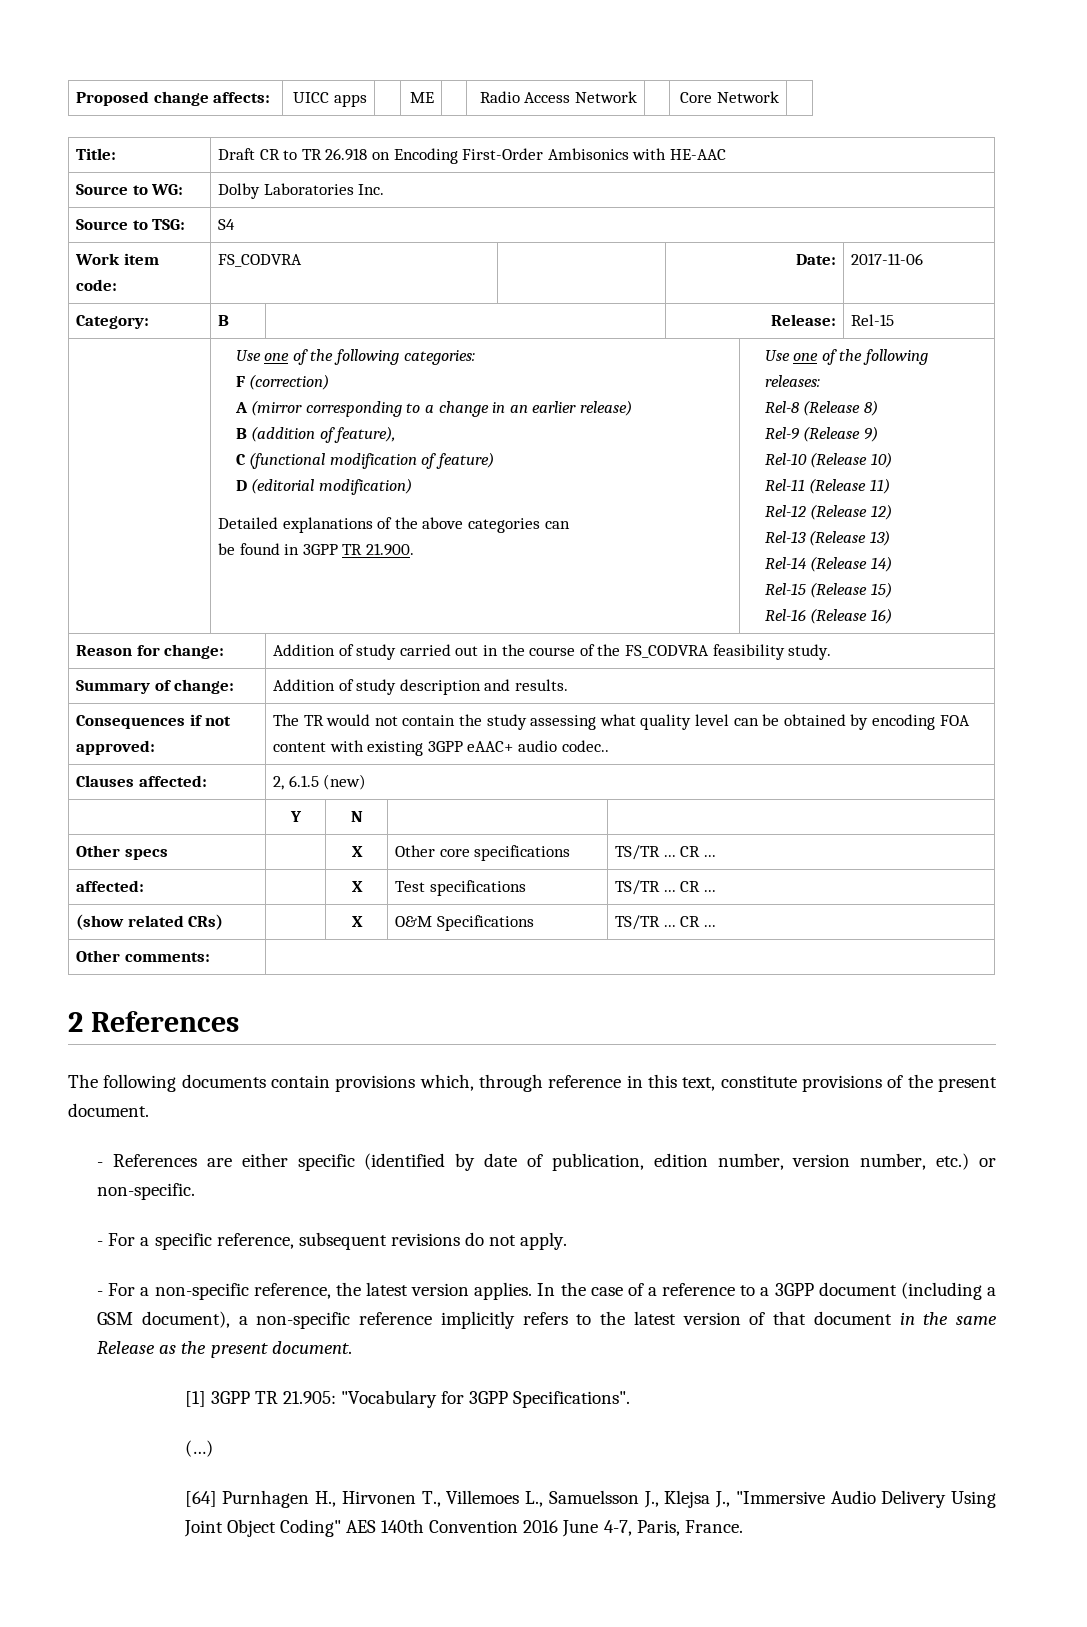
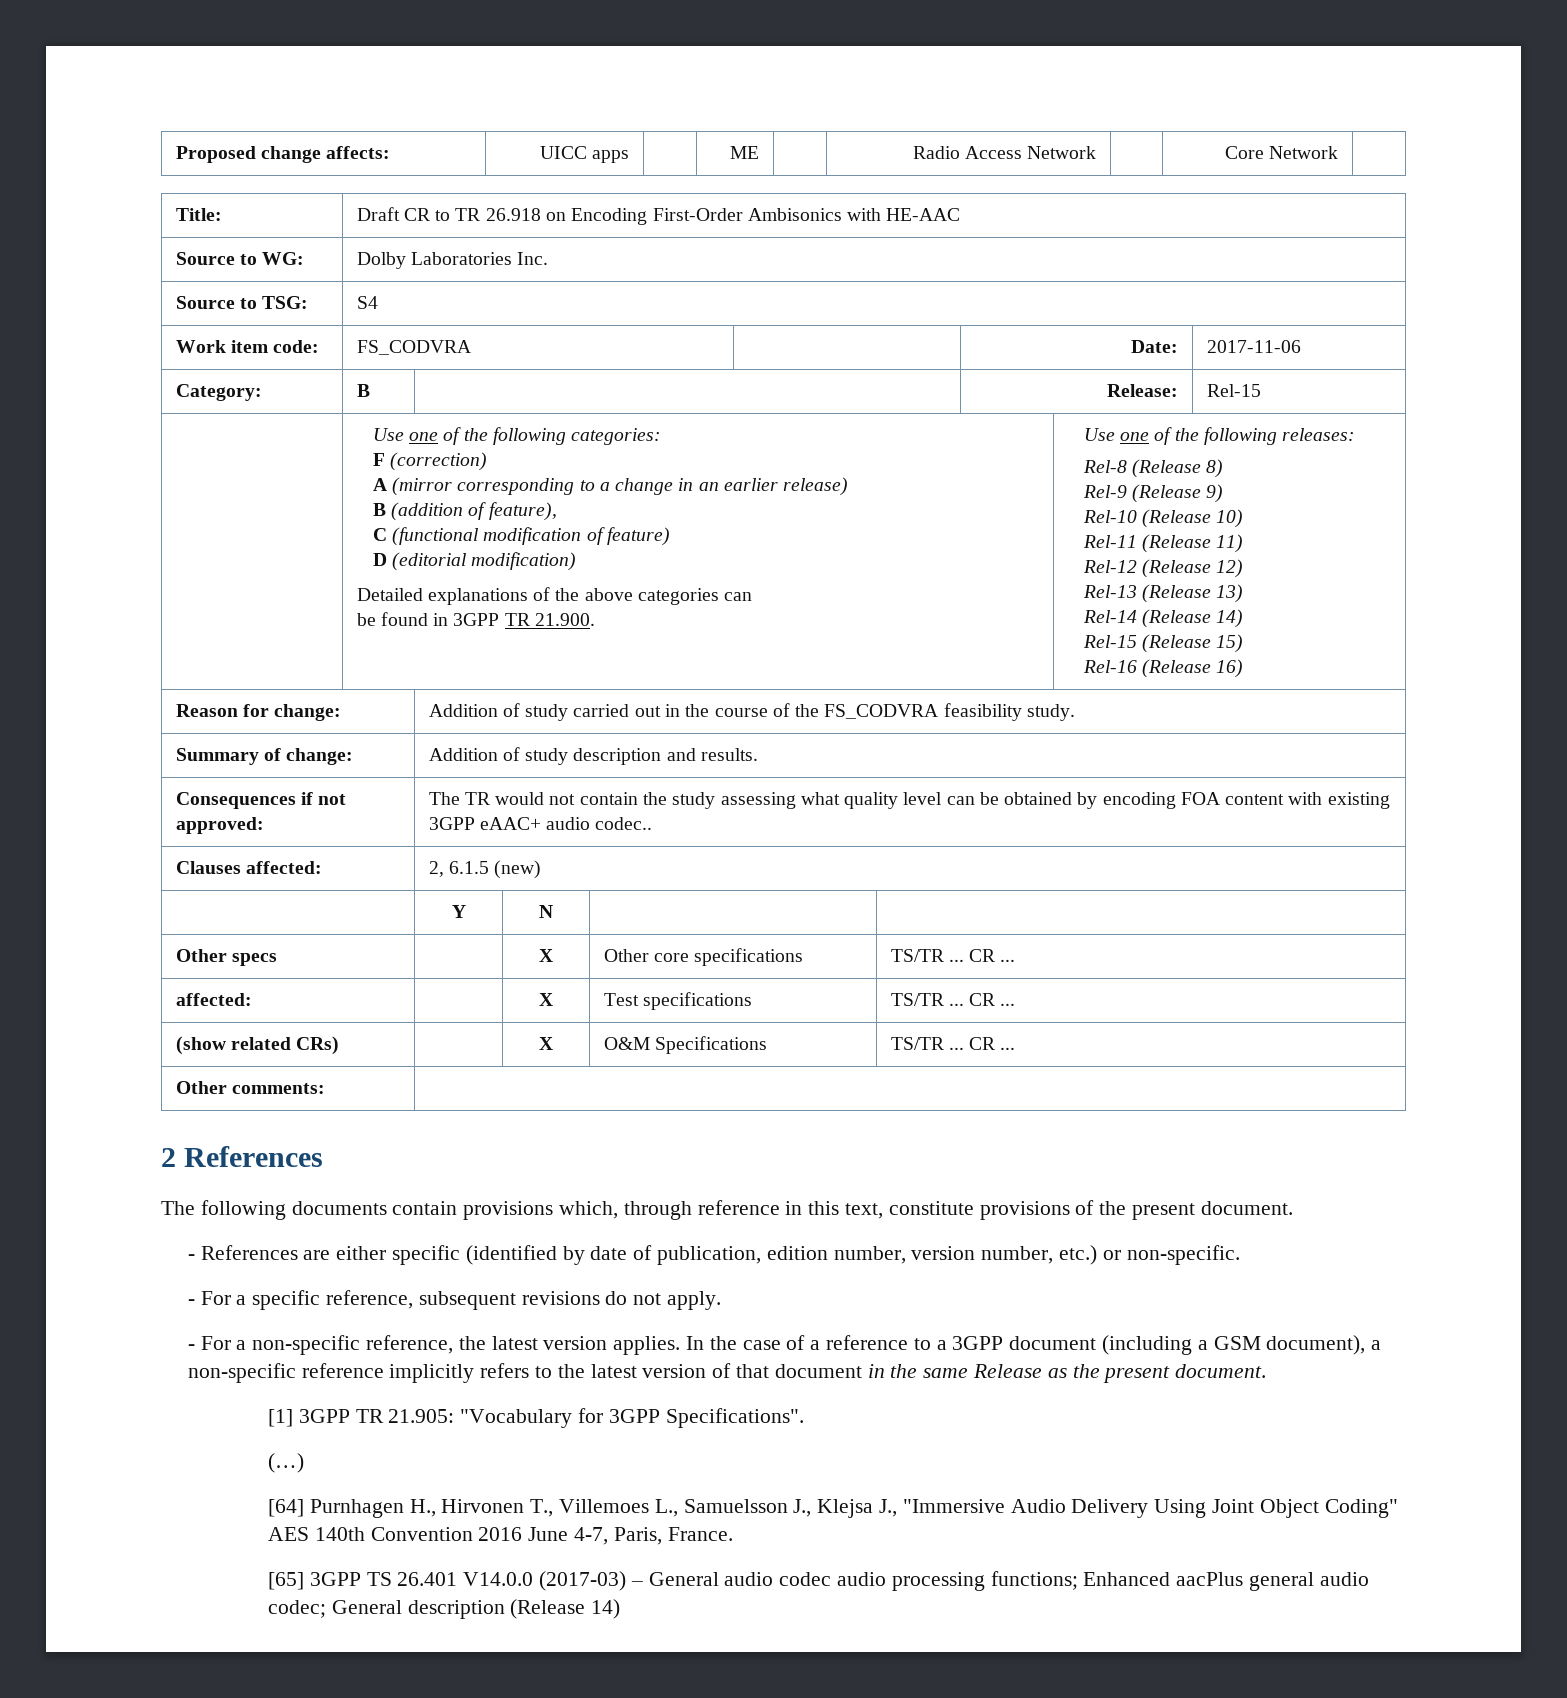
+ [65] 3GPP TS 26.401 V14.0.0 (2017-03) – General audio codec audio processing functions; Enhanced aacPlus general audio codec; General description (Release 14)

